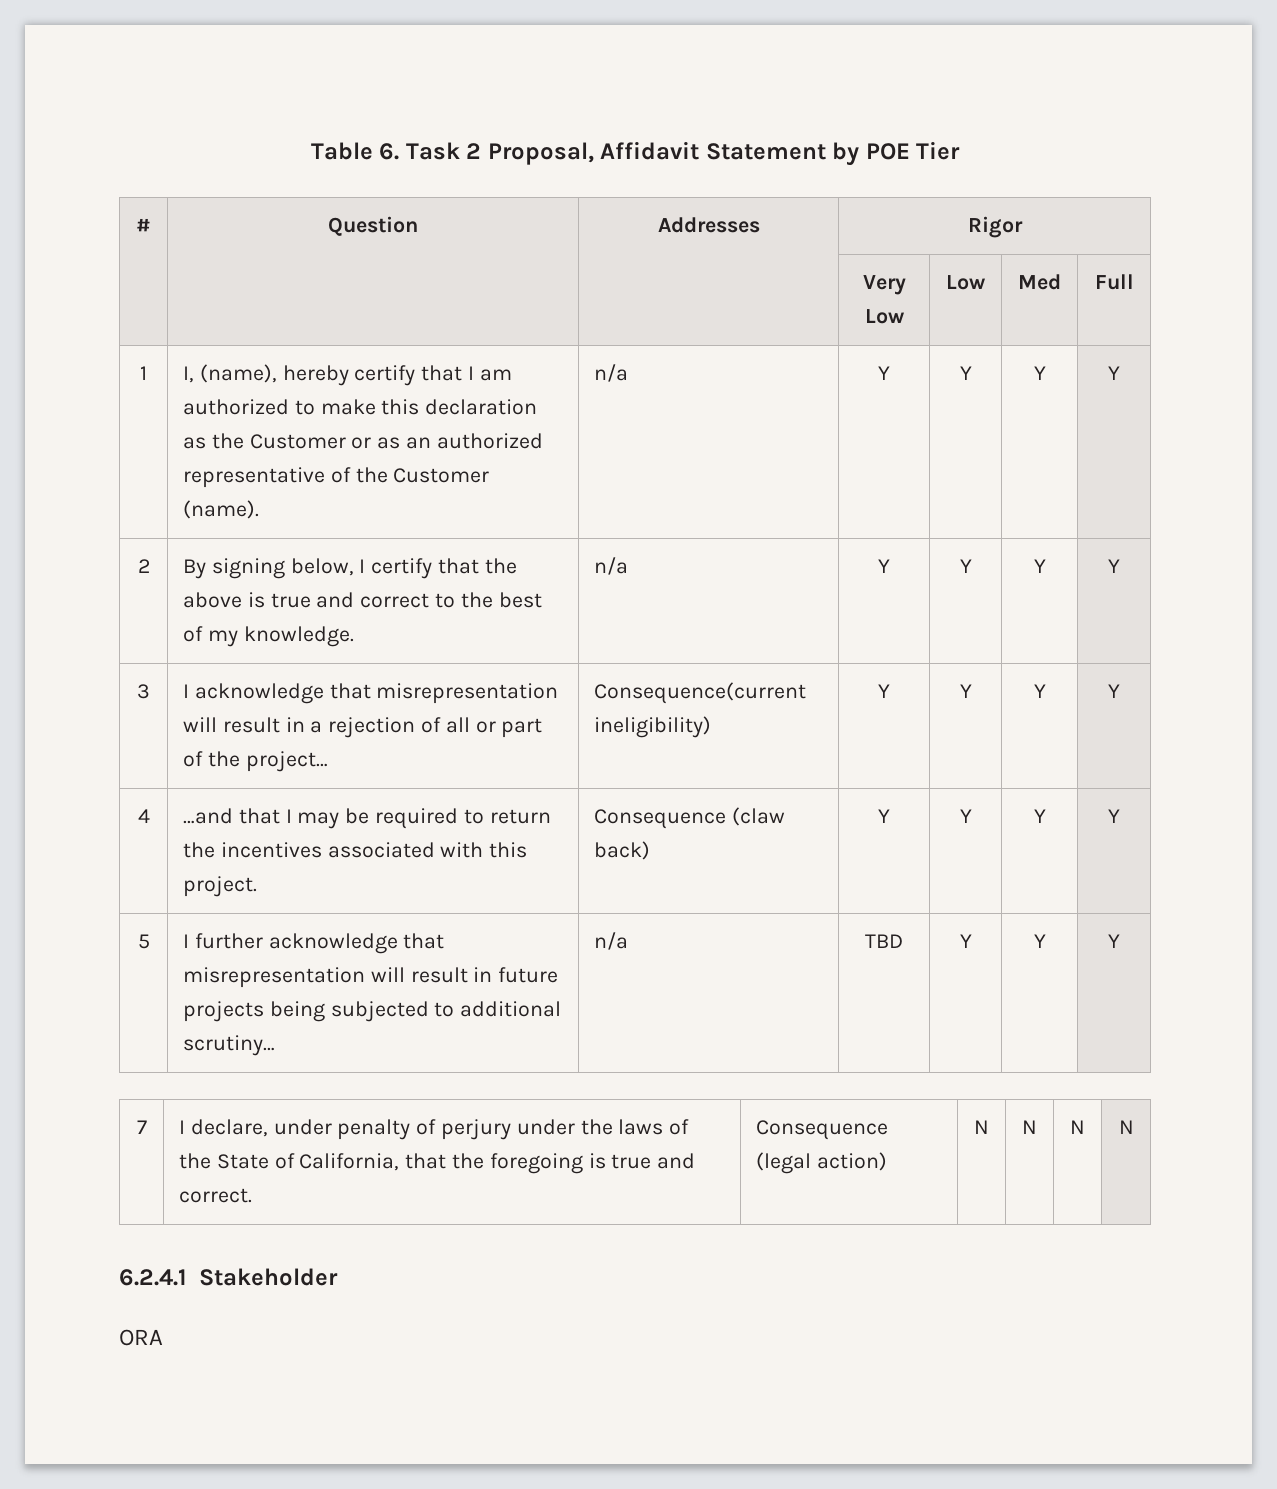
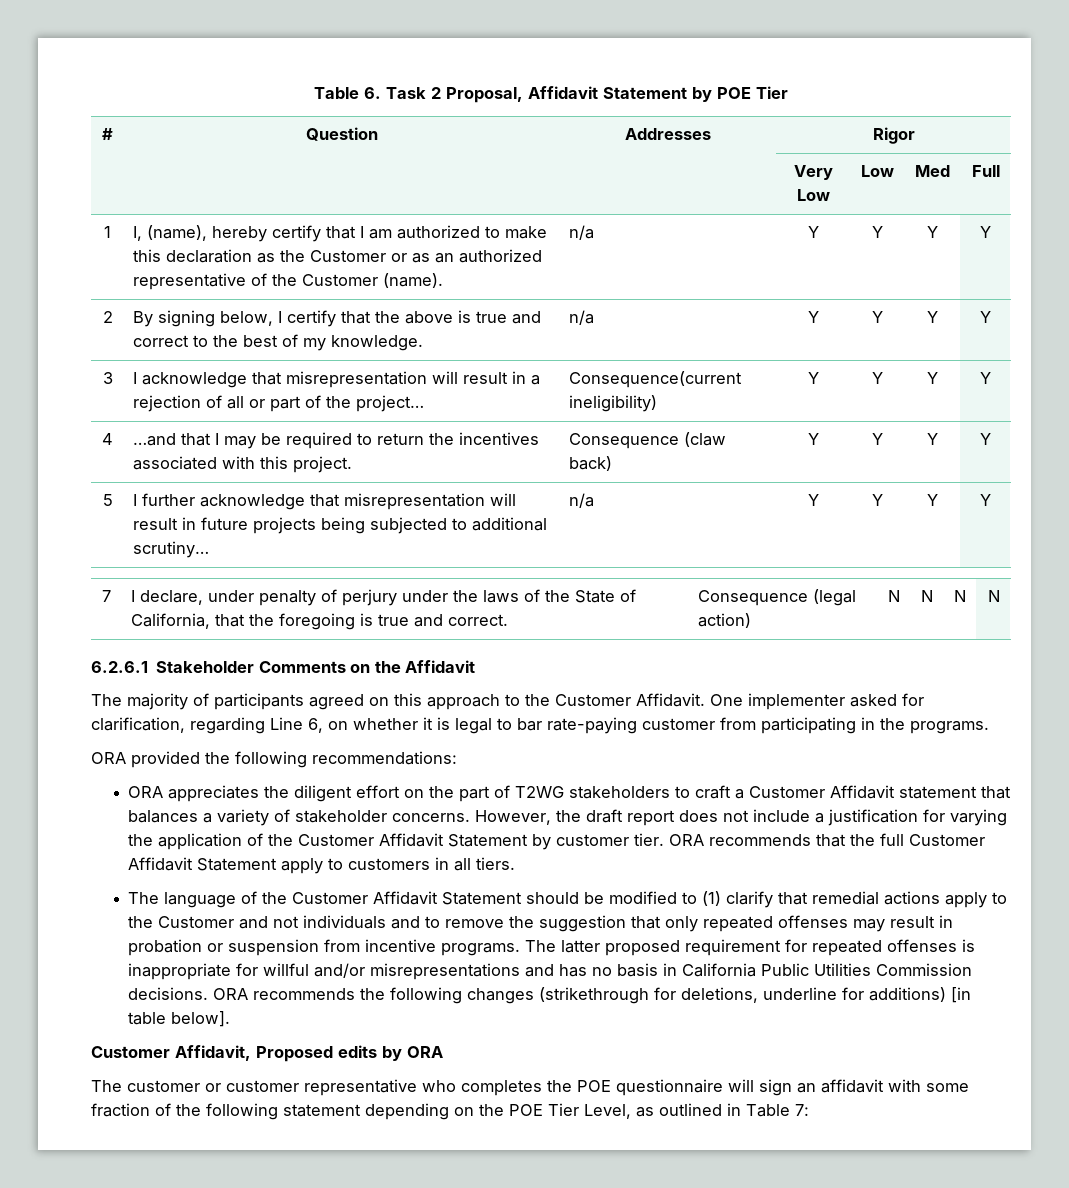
- 5 | I further acknowledge that misrepresentation will result in future projects being subjected to additional scrutiny… | n/a | TBD | Y | Y | Y
+ 5 | I further acknowledge that misrepresentation will result in future projects being subjected to additional scrutiny… | n/a | Y | Y | Y | Y
- 6.2.4.1 Stakeholder
- ORA
+ 6.2.6.1 Stakeholder Comments on the Affidavit
+ The majority of participants agreed on this approach to the Customer Affidavit. One implementer asked for clarification, regarding Line 6, on whether it is legal to bar rate-paying customer from participating in the programs.
+ ORA provided the following recommendations:
+ ORA appreciates the diligent effort on the part of T2WG stakeholders to craft a Customer Affidavit statement that balances a variety of stakeholder concerns. However, the draft report does not include a justification for varying the application of the Customer Affidavit Statement by customer tier. ORA recommends that the full Customer Affidavit Statement apply to customers in all tiers.
+ The language of the Customer Affidavit Statement should be modified to (1) clarify that remedial actions apply to the Customer and not individuals and to remove the suggestion that only repeated offenses may result in probation or suspension from incentive programs. The latter proposed requirement for repeated offenses is inappropriate for willful and/or misrepresentations and has no basis in California Public Utilities Commission decisions. ORA recommends the following changes (strikethrough for deletions, underline for additions) [in table below].
+ Customer Affidavit, Proposed edits by ORA
+ The customer or customer representative who completes the POE questionnaire will sign an affidavit with some fraction of the following statement depending on the POE Tier Level, as outlined in Table 7:

